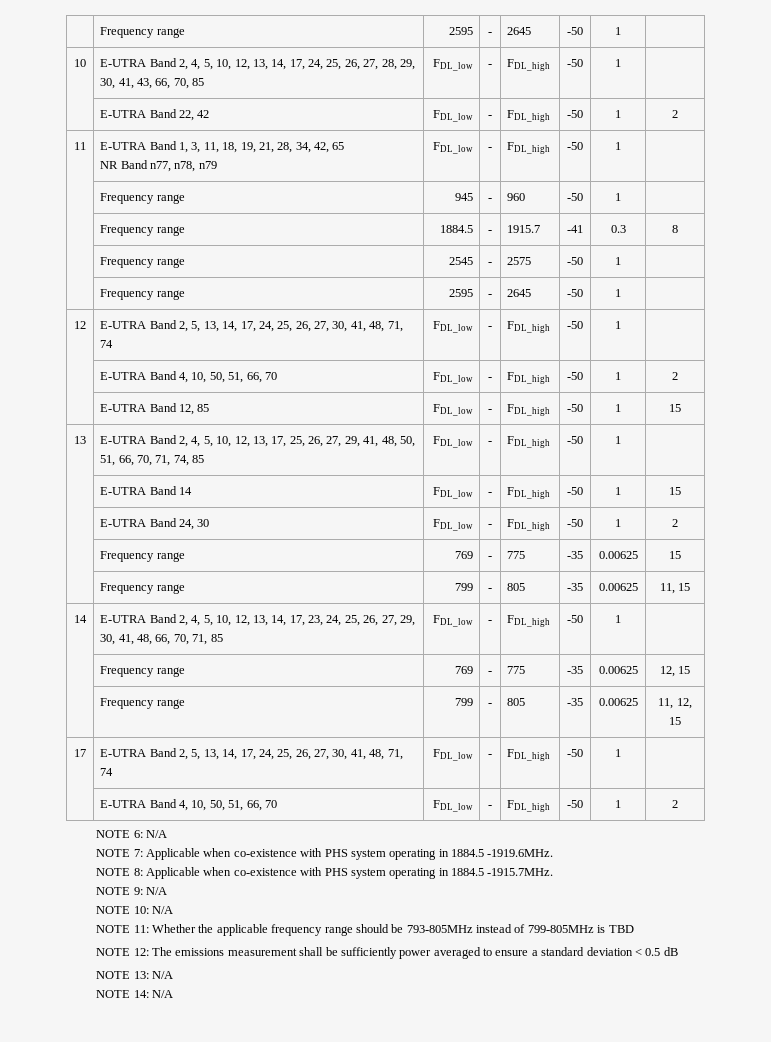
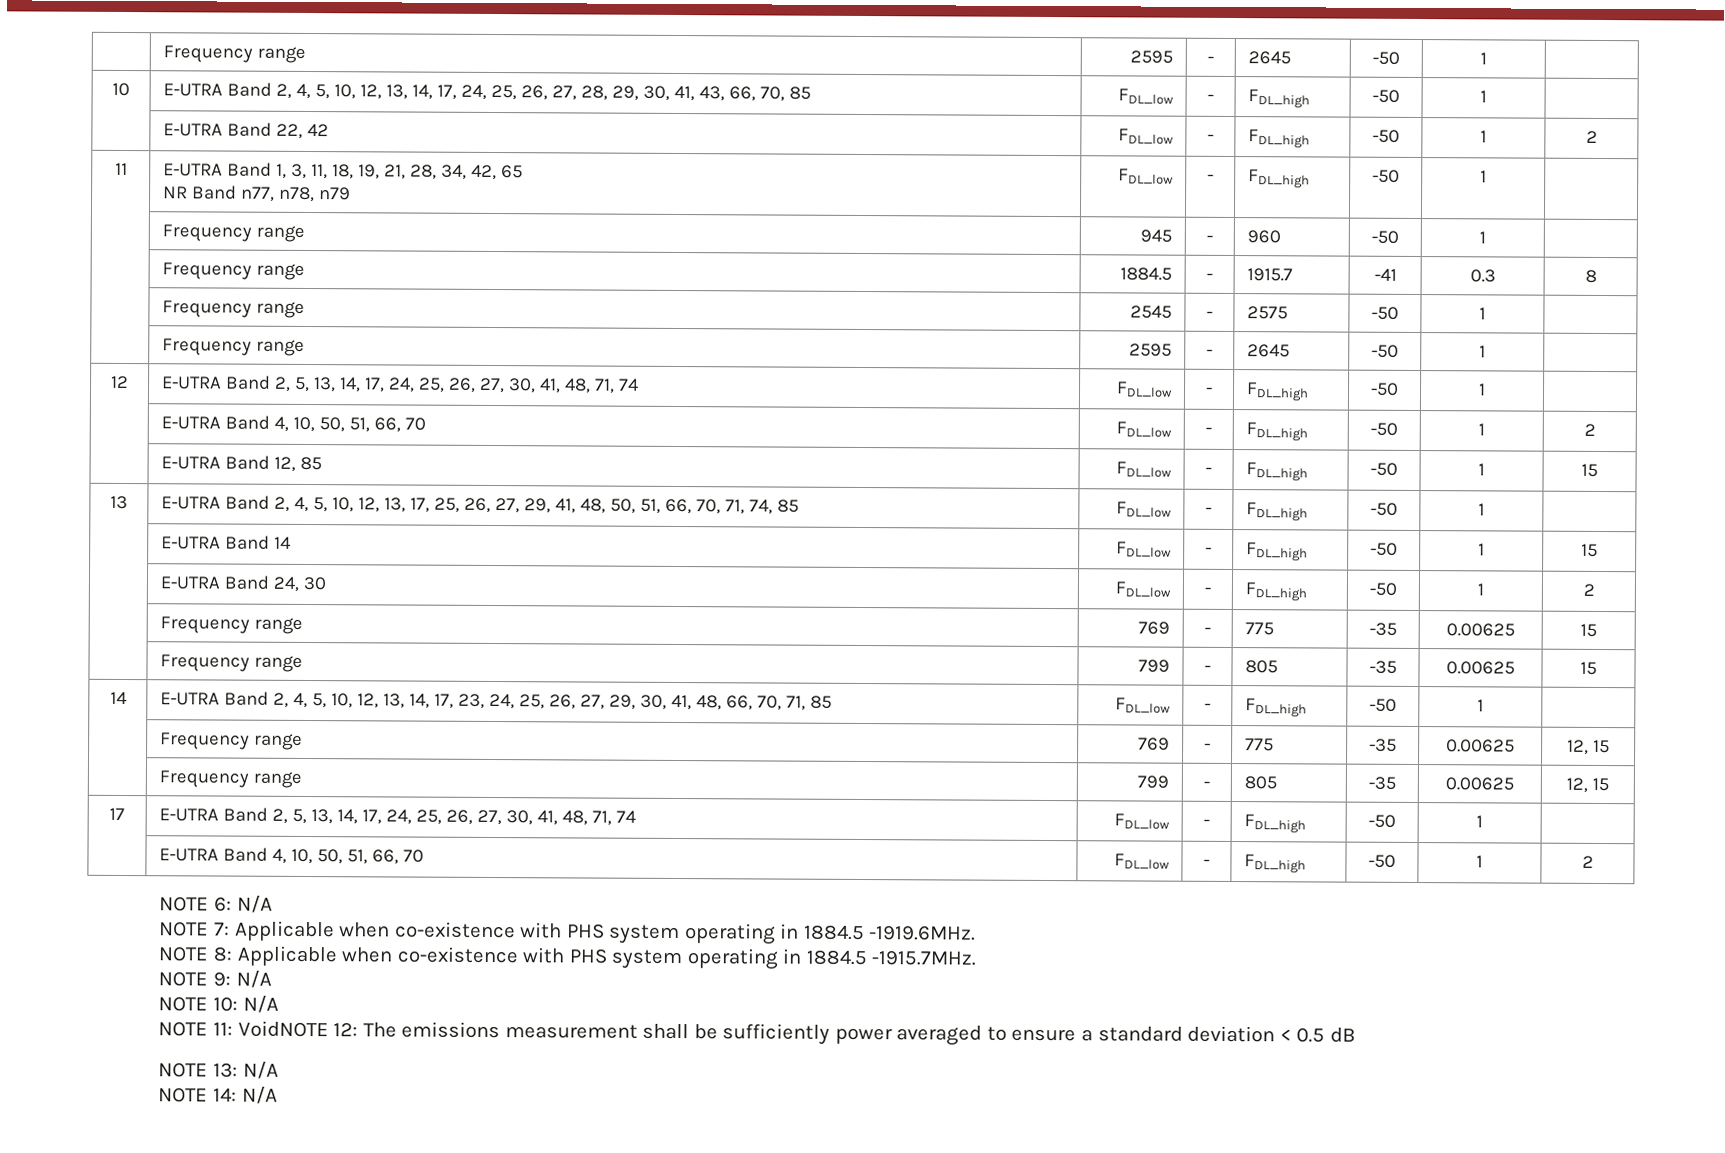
- | Frequency range | 799 | - | 805 | -35 | 0.00625 | 11, 15
+ | Frequency range | 799 | - | 805 | -35 | 0.00625 | 15
- | Frequency range | 799 | - | 805 | -35 | 0.00625 | 11, 12, 15
+ | Frequency range | 799 | - | 805 | -35 | 0.00625 | 12, 15
- NOTE 11: Whether the applicable frequency range should be 793-805MHz instead of 799-805MHz is TBD
- NOTE 12: The emissions measurement shall be sufficiently power averaged to ensure a standard deviation < 0.5 dB
+ NOTE 11: VoidNOTE 12: The emissions measurement shall be sufficiently power averaged to ensure a standard deviation < 0.5 dB

